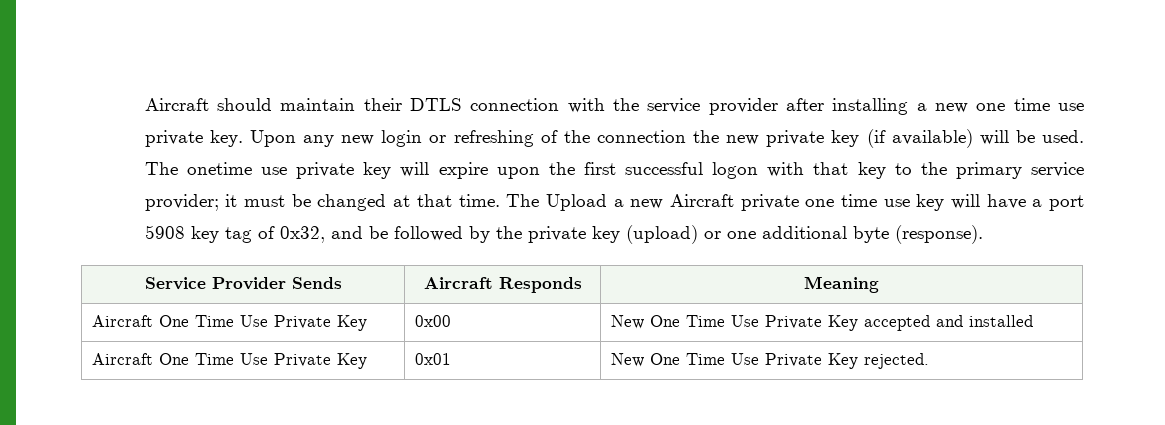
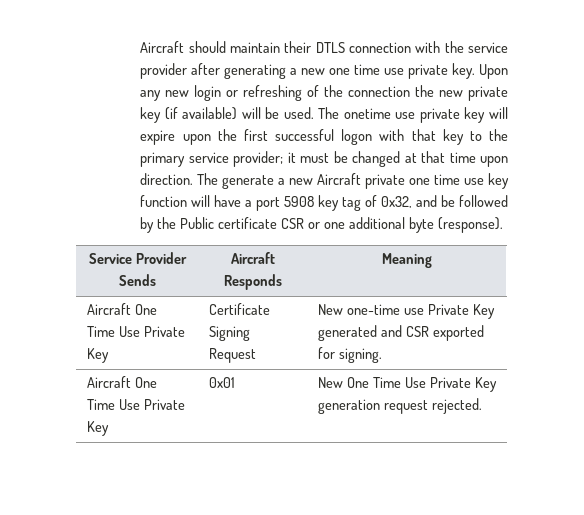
- Aircraft should maintain their DTLS connection with the service provider after installing a new one time use private key.
+ Aircraft should maintain their DTLS connection with the service provider after generating a new one time use private key.
- The onetime use private key will expire upon the first successful logon with that key to the primary service provider; it must be changed at that time. The Upload a new Aircraft private one time use key will have a port 5908 key tag of 0x32, and be followed by the private key (upload) or one additional byte (response).
+ The onetime use private key will expire upon the first successful logon with that key to the primary service provider; it must be changed at that time upon direction. The generate a new Aircraft private one time use key function will have a port 5908 key tag of 0x32, and be followed by the Public certificate CSR or one additional byte (response).
- Aircraft One Time Use Private Key | 0x00 | New One Time Use Private Key accepted and installed
+ Aircraft One Time Use Private Key | Certificate Signing Request | New one-time use Private Key generated and CSR exported for signing.
- Aircraft One Time Use Private Key | 0x01 | New One Time Use Private Key rejected.
+ Aircraft One Time Use Private Key | 0x01 | New One Time Use Private Key generation request rejected.

